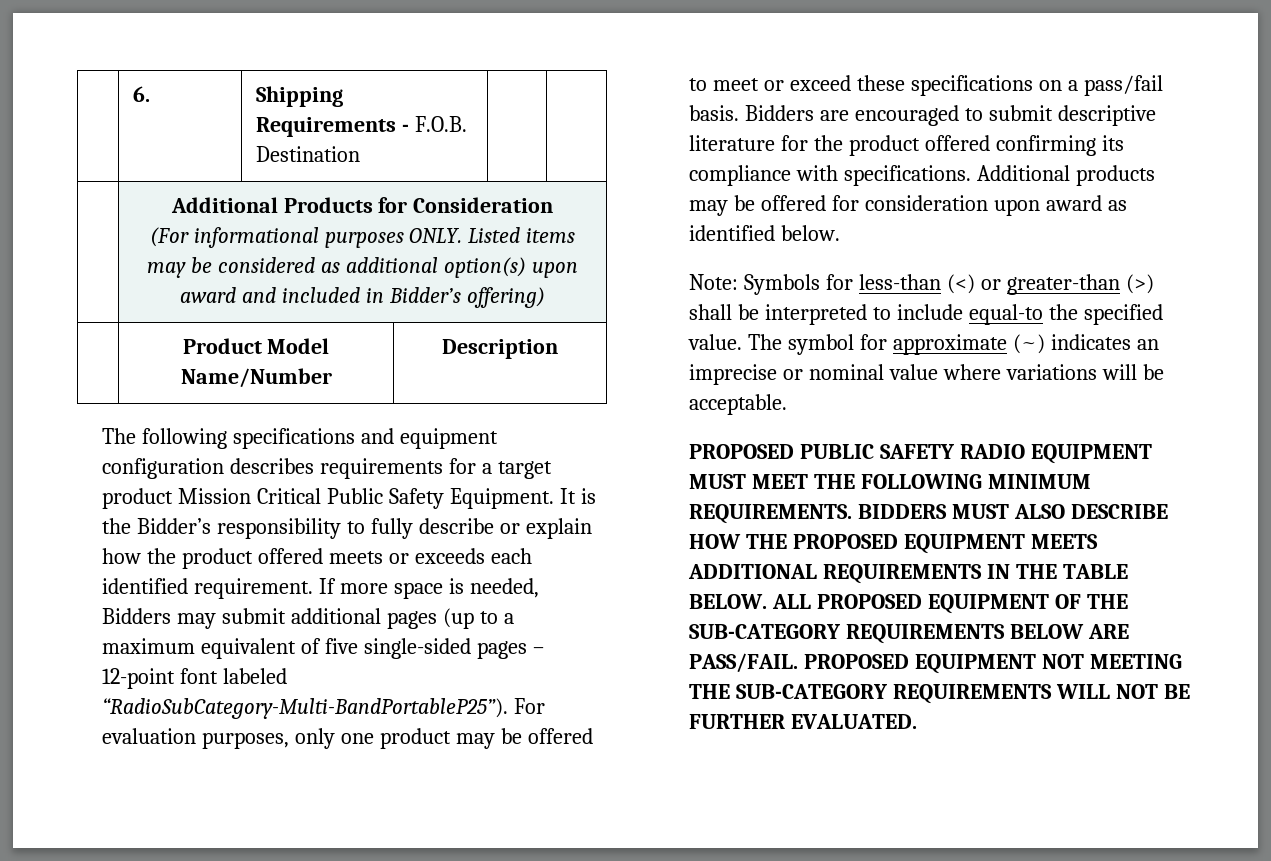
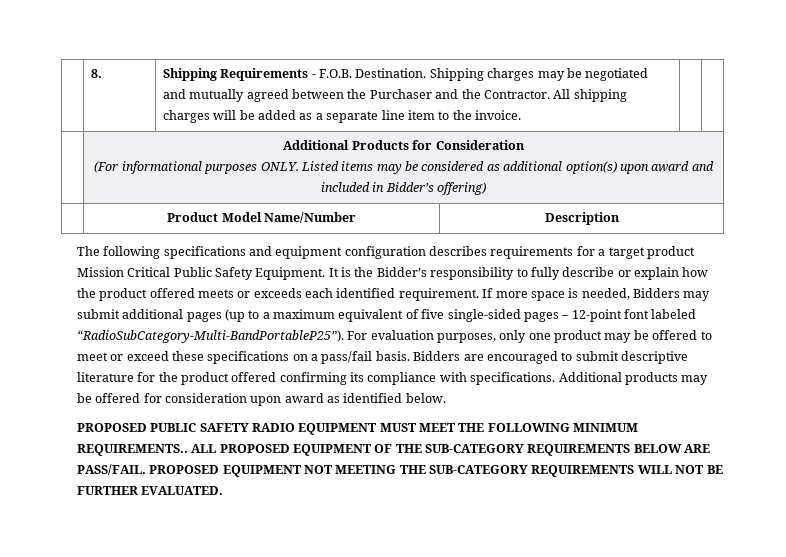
- | 6. | Shipping Requirements - F.O.B. Destination | |
+ | 8. | Shipping Requirements - F.O.B. Destination. Shipping charges may be negotiated and mutually agreed between the Purchaser and the Contractor. All shipping charges will be added as a separate line item to the invoice. | |
- Note: Symbols for less-than (<) or greater-than (>) shall be interpreted to include equal-to the specified value. The symbol for approximate (~) indicates an imprecise or nominal value where variations will be acceptable.
- PROPOSED PUBLIC SAFETY RADIO EQUIPMENT MUST MEET THE FOLLOWING MINIMUM REQUIREMENTS. BIDDERS MUST ALSO DESCRIBE HOW THE PROPOSED EQUIPMENT MEETS ADDITIONAL REQUIREMENTS IN THE TABLE BELOW.
+ PROPOSED PUBLIC SAFETY RADIO EQUIPMENT MUST MEET THE FOLLOWING MINIMUM REQUIREMENTS..

